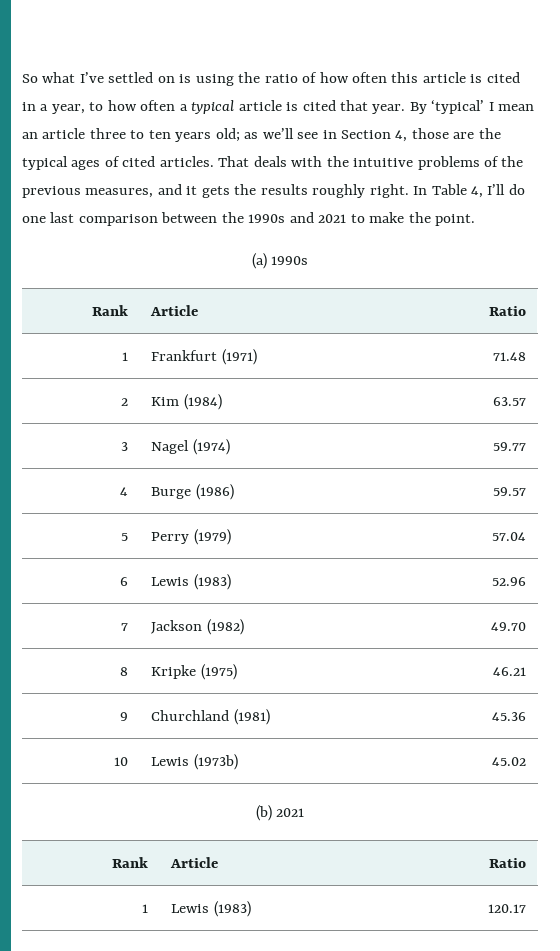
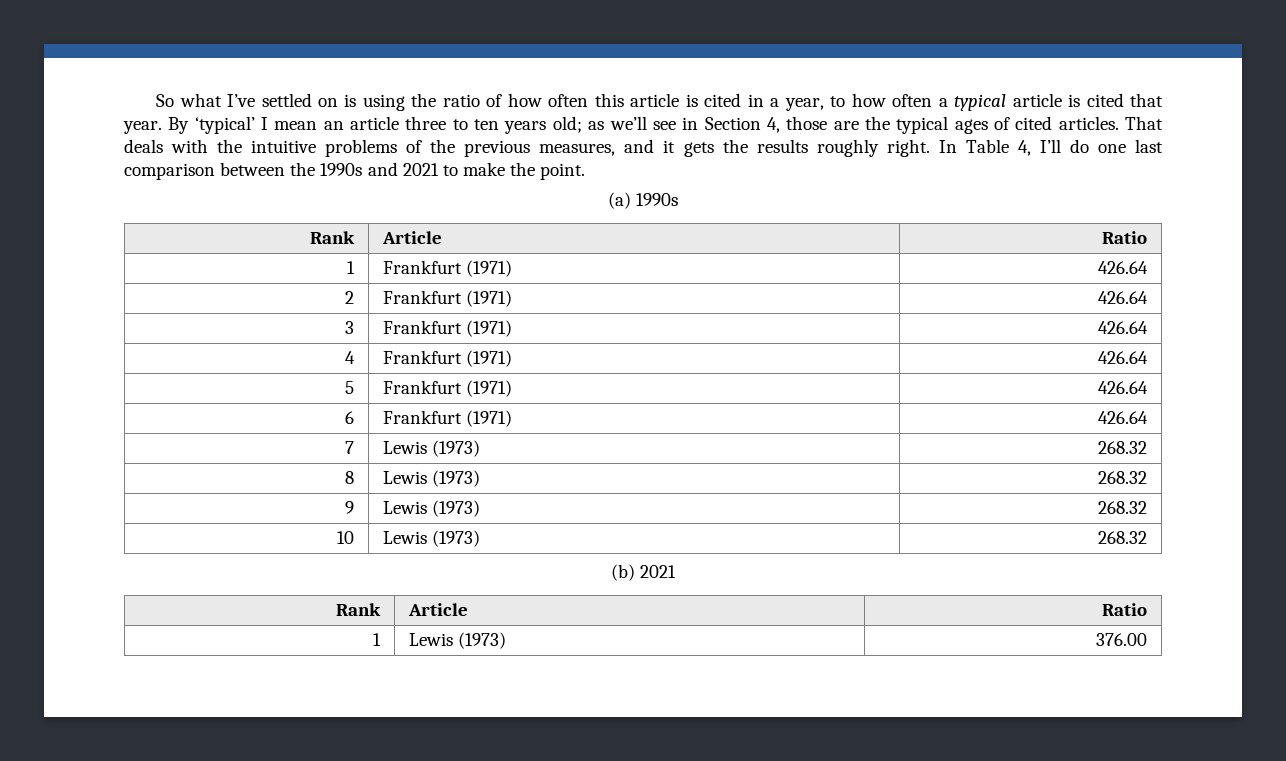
- 1 | Frankfurt (1971) | 71.48
+ 1 | Frankfurt (1971) | 426.64
- 2 | Kim (1984) | 63.57
- 3 | Nagel (1974) | 59.77
- 4 | Burge (1986) | 59.57
- 5 | Perry (1979) | 57.04
- 6 | Lewis (1983) | 52.96
- 7 | Jackson (1982) | 49.70
- 8 | Kripke (1975) | 46.21
- 9 | Churchland (1981) | 45.36
+ 2 | Frankfurt (1971) | 426.64
+ 3 | Frankfurt (1971) | 426.64
+ 4 | Frankfurt (1971) | 426.64
+ 5 | Frankfurt (1971) | 426.64
+ 6 | Frankfurt (1971) | 426.64
+ 7 | Lewis (1973) | 268.32
+ 8 | Lewis (1973) | 268.32
+ 9 | Lewis (1973) | 268.32
- 10 | Lewis (1973b) | 45.02
+ 10 | Lewis (1973) | 268.32
- 1 | Lewis (1983) | 120.17
+ 1 | Lewis (1973) | 376.00

